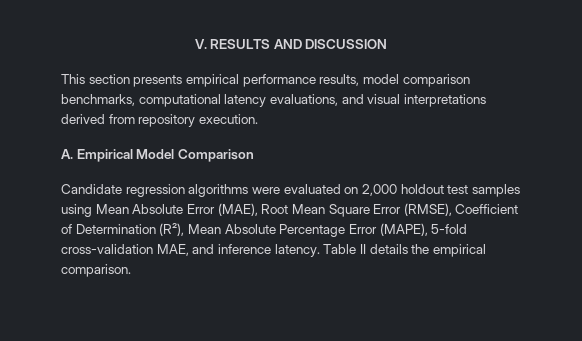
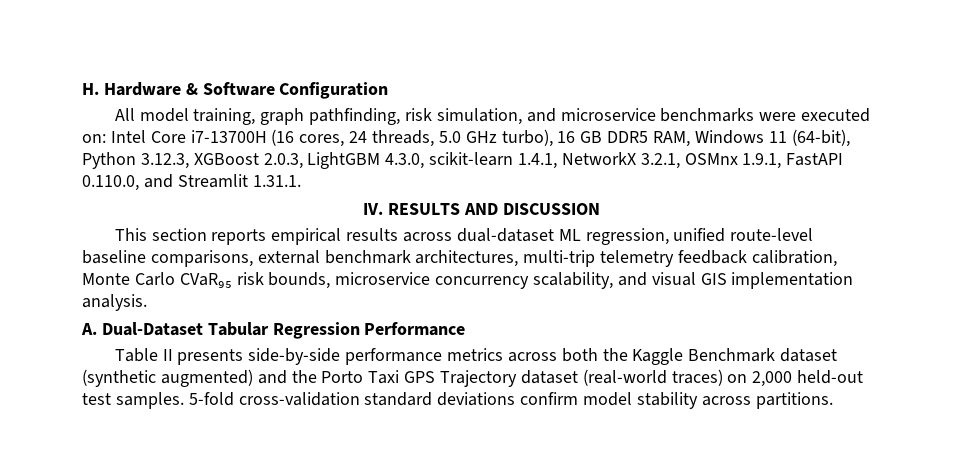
- V. RESULTS AND DISCUSSION
+ H. Hardware & Software Configuration
+ All model training, graph pathfinding, risk simulation, and microservice benchmarks were executed on: Intel Core i7-13700H (16 cores, 24 threads, 5.0 GHz turbo), 16 GB DDR5 RAM, Windows 11 (64-bit), Python 3.12.3, XGBoost 2.0.3, LightGBM 4.3.0, scikit-learn 1.4.1, NetworkX 3.2.1, OSMnx 1.9.1, FastAPI 0.110.0, and Streamlit 1.31.1.
+ IV. RESULTS AND DISCUSSION
- This section presents empirical performance results, model comparison benchmarks, computational latency evaluations, and visual interpretations derived from repository execution.
- A. Empirical Model Comparison
- Candidate regression algorithms were evaluated on 2,000 holdout test samples using Mean Absolute Error (MAE), Root Mean Square Error (RMSE), Coefficient of Determination (R²), Mean Absolute Percentage Error (MAPE), 5-fold cross-validation MAE, and inference latency. Table II details the empirical comparison.
+ This section reports empirical results across dual-dataset ML regression, unified route-level baseline comparisons, external benchmark architectures, multi-trip telemetry feedback calibration, Monte Carlo CVaR₉₅ risk bounds, microservice concurrency scalability, and visual GIS implementation analysis.
+ A. Dual-Dataset Tabular Regression Performance
+ Table II presents side-by-side performance metrics across both the Kaggle Benchmark dataset (synthetic augmented) and the Porto Taxi GPS Trajectory dataset (real-world traces) on 2,000 held-out test samples. 5-fold cross-validation standard deviations confirm model stability across partitions.

